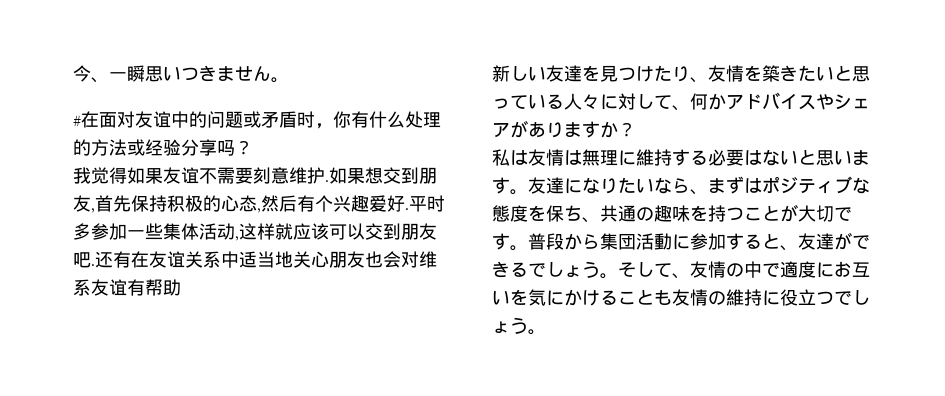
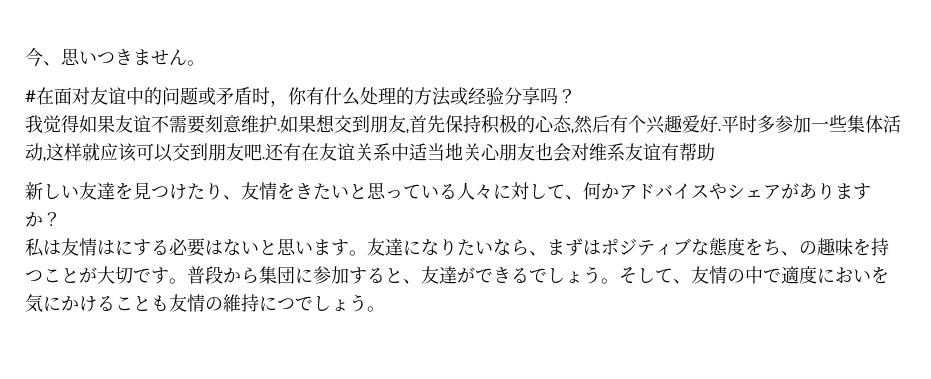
- 今、一瞬思いつきません。
+ 今、思いつきません。
- 新しい友達を見つけたり、友情を築きたいと思っている人々に対して、何かアドバイスやシェアがありますか？
+ 新しい友達を見つけたり、友情をきたいと思っている人々に対して、何かアドバイスやシェアがありますか？
- 私は友情は無理に維持する必要はないと思います。
+ 私は友情はにする必要はないと思います。
- 友達になりたいなら、まずはポジティブな態度を保ち、共通の趣味を持つことが大切です。
+ 友達になりたいなら、まずはポジティブな態度をち、の趣味を持つことが大切です。
- 普段から集団活動に参加すると、友達ができるでしょう。
+ 普段から集団に参加すると、友達ができるでしょう。
- そして、友情の中で適度にお互いを気にかけることも友情の維持に役立つでしょう。
+ そして、友情の中で適度においを気にかけることも友情の維持につでしょう。

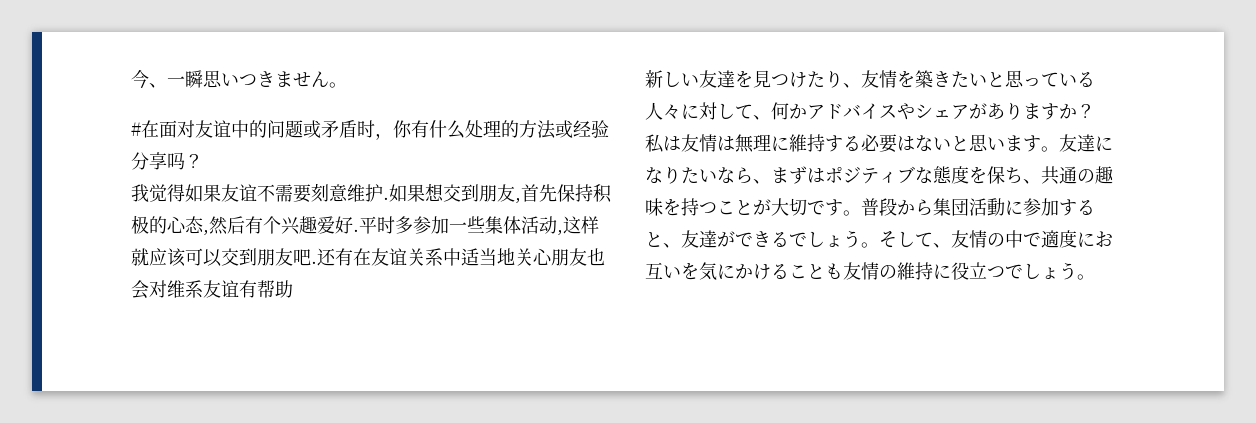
- 今、思いつきません。
+ 今、一瞬思いつきません。
- 新しい友達を見つけたり、友情をきたいと思っている人々に対して、何かアドバイスやシェアがありますか？
+ 新しい友達を見つけたり、友情を築きたいと思っている人々に対して、何かアドバイスやシェアがありますか？
- 私は友情はにする必要はないと思います。
+ 私は友情は無理に維持する必要はないと思います。
- 友達になりたいなら、まずはポジティブな態度をち、の趣味を持つことが大切です。
+ 友達になりたいなら、まずはポジティブな態度を保ち、共通の趣味を持つことが大切です。
- 普段から集団に参加すると、友達ができるでしょう。
+ 普段から集団活動に参加すると、友達ができるでしょう。
- そして、友情の中で適度においを気にかけることも友情の維持につでしょう。
+ そして、友情の中で適度にお互いを気にかけることも友情の維持に役立つでしょう。

